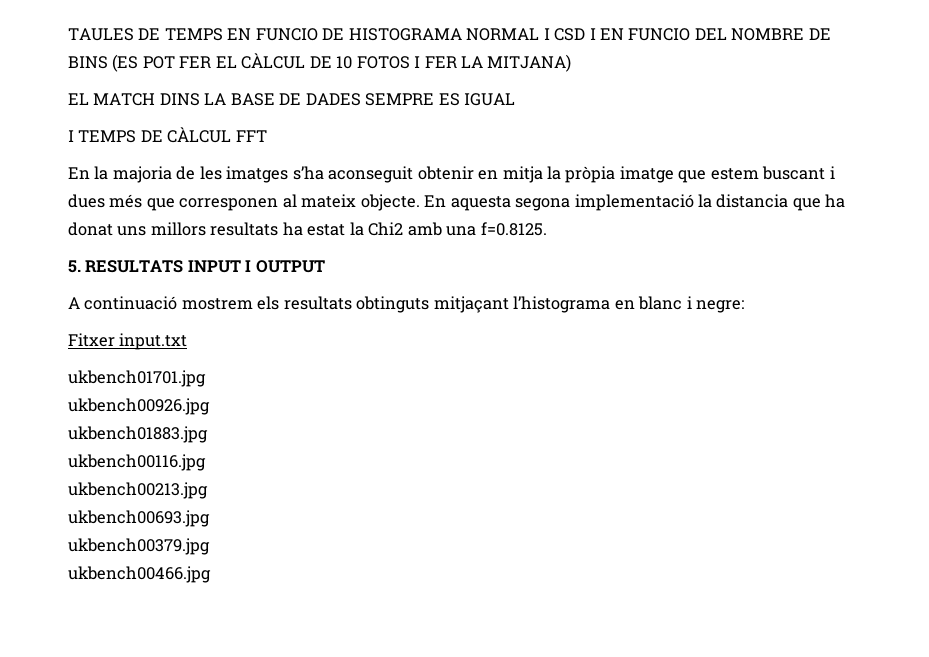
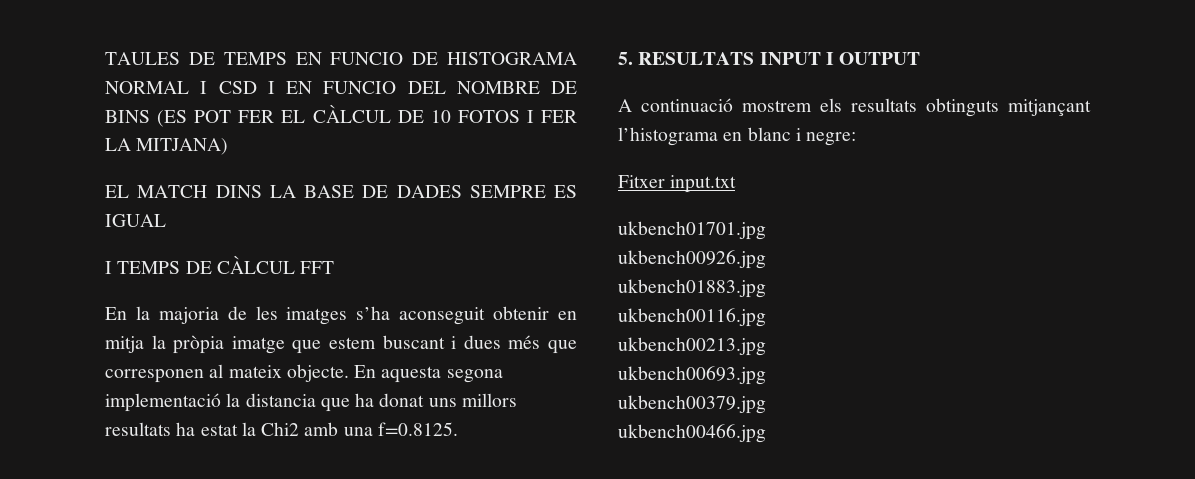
- A continuació mostrem els resultats obtinguts mitjaçant l’histograma en blanc i negre:
+ A continuació mostrem els resultats obtinguts mitjançant l’histograma en blanc i negre:

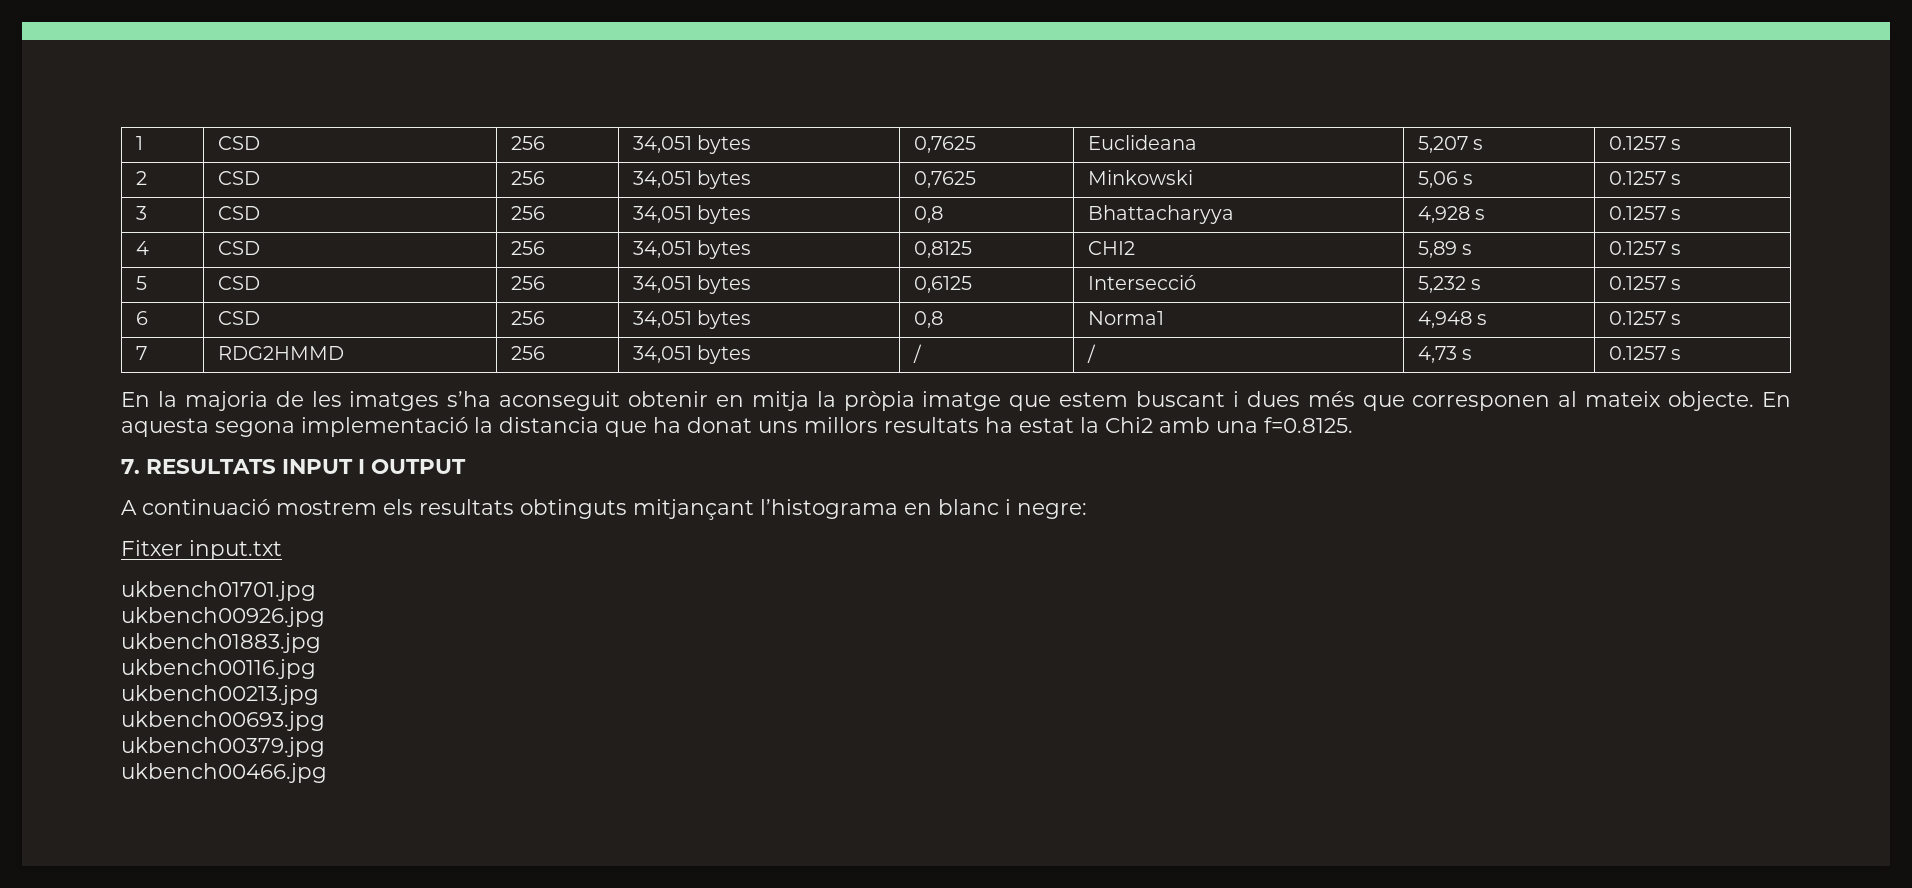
- TAULES DE TEMPS EN FUNCIO DE HISTOGRAMA NORMAL I CSD I EN FUNCIO DEL NOMBRE DE BINS (ES POT FER EL CÀLCUL DE 10 FOTOS I FER LA MITJANA)
- EL MATCH DINS LA BASE DE DADES SEMPRE ES IGUAL
- I TEMPS DE CÀLCUL FFT
+ 1 | CSD | 256 | 34,051 bytes | 0,7625 | Euclideana | 5,207 s | 0.1257 s
+ 2 | CSD | 256 | 34,051 bytes | 0,7625 | Minkowski | 5,06 s | 0.1257 s
+ 3 | CSD | 256 | 34,051 bytes | 0,8 | Bhattacharyya | 4,928 s | 0.1257 s
+ 4 | CSD | 256 | 34,051 bytes | 0,8125 | CHI2 | 5,89 s | 0.1257 s
+ 5 | CSD | 256 | 34,051 bytes | 0,6125 | Intersecció | 5,232 s | 0.1257 s
+ 6 | CSD | 256 | 34,051 bytes | 0,8 | Norma1 | 4,948 s | 0.1257 s
+ 7 | RDG2HMMD | 256 | 34,051 bytes | / | / | 4,73 s | 0.1257 s
- 5. RESULTATS INPUT I OUTPUT
+ 7. RESULTATS INPUT I OUTPUT

